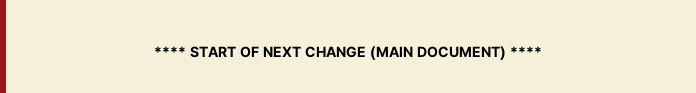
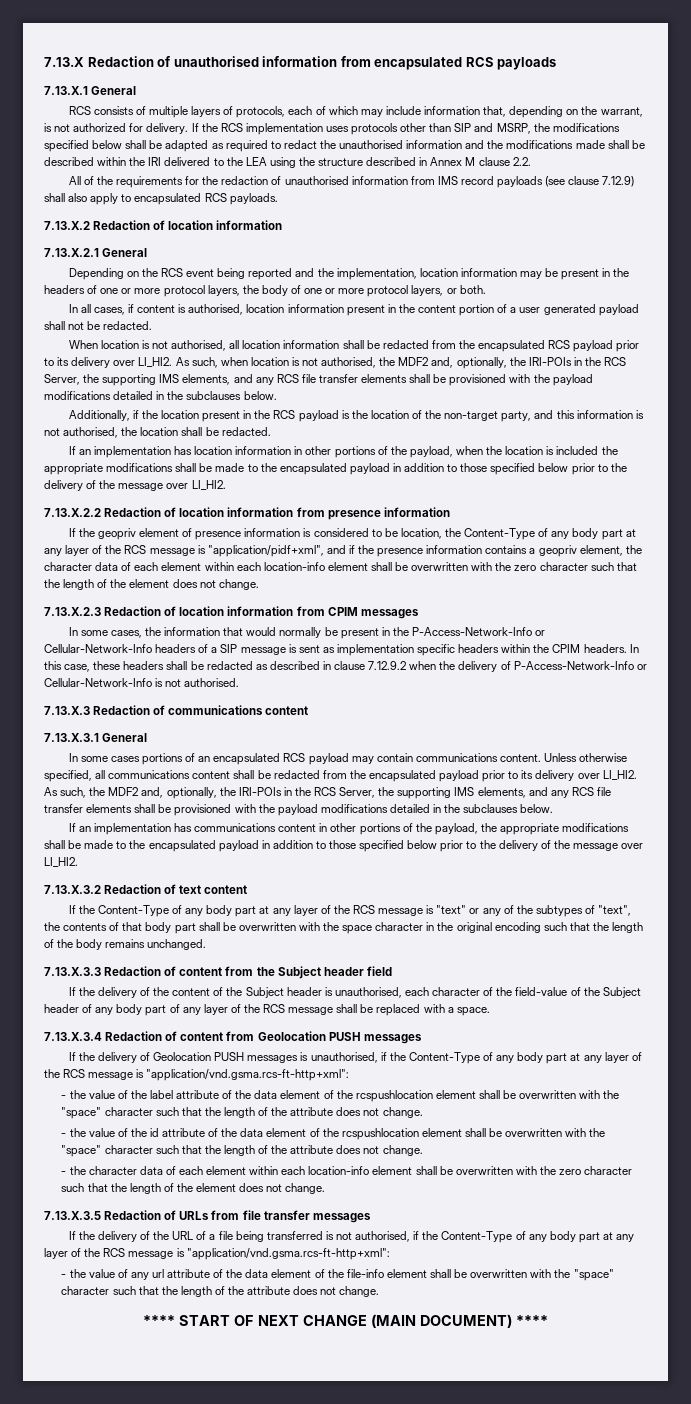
+ 7.13.X Redaction of unauthorised information from encapsulated RCS payloads
+ 7.13.X.1 General
+ RCS consists of multiple layers of protocols, each of which may include information that, depending on the warrant, is not authorized for delivery. If the RCS implementation uses protocols other than SIP and MSRP, the modifications specified below shall be adapted as required to redact the unauthorised information and the modifications made shall be described within the IRI delivered to the LEA using the structure described in Annex M clause 2.2.
+ All of the requirements for the redaction of unauthorised information from IMS record payloads (see clause 7.12.9) shall also apply to encapsulated RCS payloads.
+ 7.13.X.2 Redaction of location information
+ 7.13.X.2.1 General
+ Depending on the RCS event being reported and the implementation, location information may be present in the headers of one or more protocol layers, the body of one or more protocol layers, or both.
+ In all cases, if content is authorised, location information present in the content portion of a user generated payload shall not be redacted.
+ When location is not authorised, all location information shall be redacted from the encapsulated RCS payload prior to its delivery over LI_HI2. As such, when location is not authorised, the MDF2 and, optionally, the IRI-POIs in the RCS Server, the supporting IMS elements, and any RCS file transfer elements shall be provisioned with the payload modifications detailed in the subclauses below.
+ Additionally, if the location present in the RCS payload is the location of the non-target party, and this information is not authorised, the location shall be redacted.
+ If an implementation has location information in other portions of the payload, when the location is included the appropriate modifications shall be made to the encapsulated payload in addition to those specified below prior to the delivery of the message over LI_HI2.
+ 7.13.X.2.2 Redaction of location information from presence information
+ If the geopriv element of presence information is considered to be location, the Content-Type of any body part at any layer of the RCS message is "application/pidf+xml", and if the presence information contains a geopriv element, the character data of each element within each location-info element shall be overwritten with the zero character such that the length of the element does not change.
+ 7.13.X.2.3 Redaction of location information from CPIM messages
+ In some cases, the information that would normally be present in the P-Access-Network-Info or Cellular-Network-Info headers of a SIP message is sent as implementation specific headers within the CPIM headers. In this case, these headers shall be redacted as described in clause 7.12.9.2 when the delivery of P-Access-Network-Info or Cellular-Network-Info is not authorised.
+ 7.13.X.3 Redaction of communications content
+ 7.13.X.3.1 General
+ In some cases portions of an encapsulated RCS payload may contain communications content. Unless otherwise specified, all communications content shall be redacted from the encapsulated payload prior to its delivery over LI_HI2. As such, the MDF2 and, optionally, the IRI-POIs in the RCS Server, the supporting IMS elements, and any RCS file transfer elements shall be provisioned with the payload modifications detailed in the subclauses below.
+ If an implementation has communications content in other portions of the payload, the appropriate modifications shall be made to the encapsulated payload in addition to those specified below prior to the delivery of the message over LI_HI2.
+ 7.13.X.3.2 Redaction of text content
+ If the Content-Type of any body part at any layer of the RCS message is "text" or any of the subtypes of "text", the contents of that body part shall be overwritten with the space character in the original encoding such that the length of the body remains unchanged.
+ 7.13.X.3.3 Redaction of content from the Subject header field
+ If the delivery of the content of the Subject header is unauthorised, each character of the field-value of the Subject header of any body part of any layer of the RCS message shall be replaced with a space.
+ 7.13.X.3.4 Redaction of content from Geolocation PUSH messages
+ If the delivery of Geolocation PUSH messages is unauthorised, if the Content-Type of any body part at any layer of the RCS message is "application/vnd.gsma.rcs-ft-http+xml":
+ - the value of the label attribute of the data element of the rcspushlocation element shall be overwritten with the "space" character such that the length of the attribute does not change.
+ - the value of the id attribute of the data element of the rcspushlocation element shall be overwritten with the "space" character such that the length of the attribute does not change.
+ - the character data of each element within each location-info element shall be overwritten with the zero character such that the length of the element does not change.
+ 7.13.X.3.5 Redaction of URLs from file transfer messages
+ If the delivery of the URL of a file being transferred is not authorised, if the Content-Type of any body part at any layer of the RCS message is "application/vnd.gsma.rcs-ft-http+xml":
+ - the value of any url attribute of the data element of the file-info element shall be overwritten with the "space" character such that the length of the attribute does not change.

